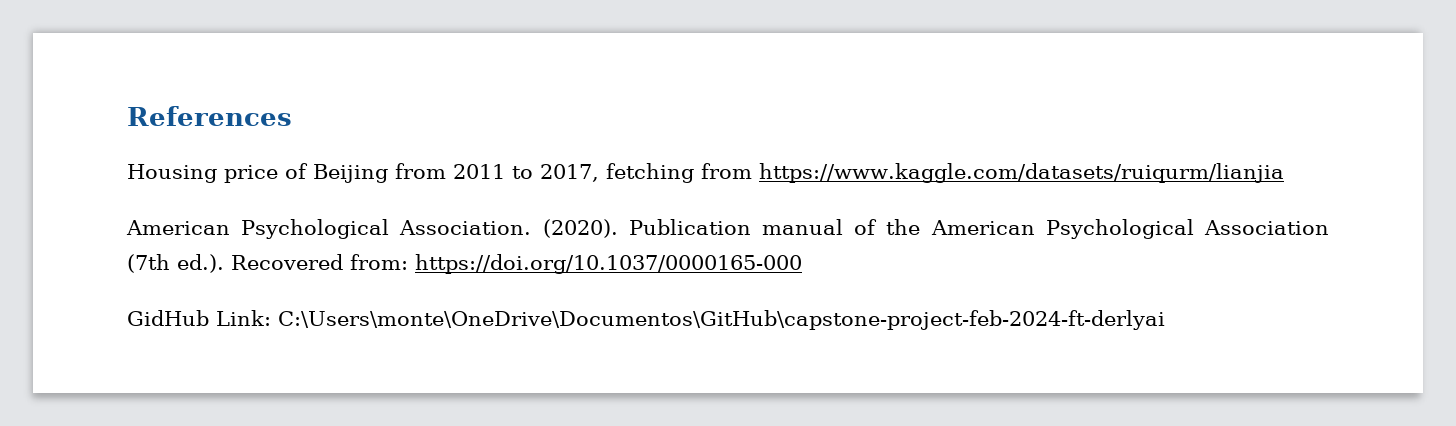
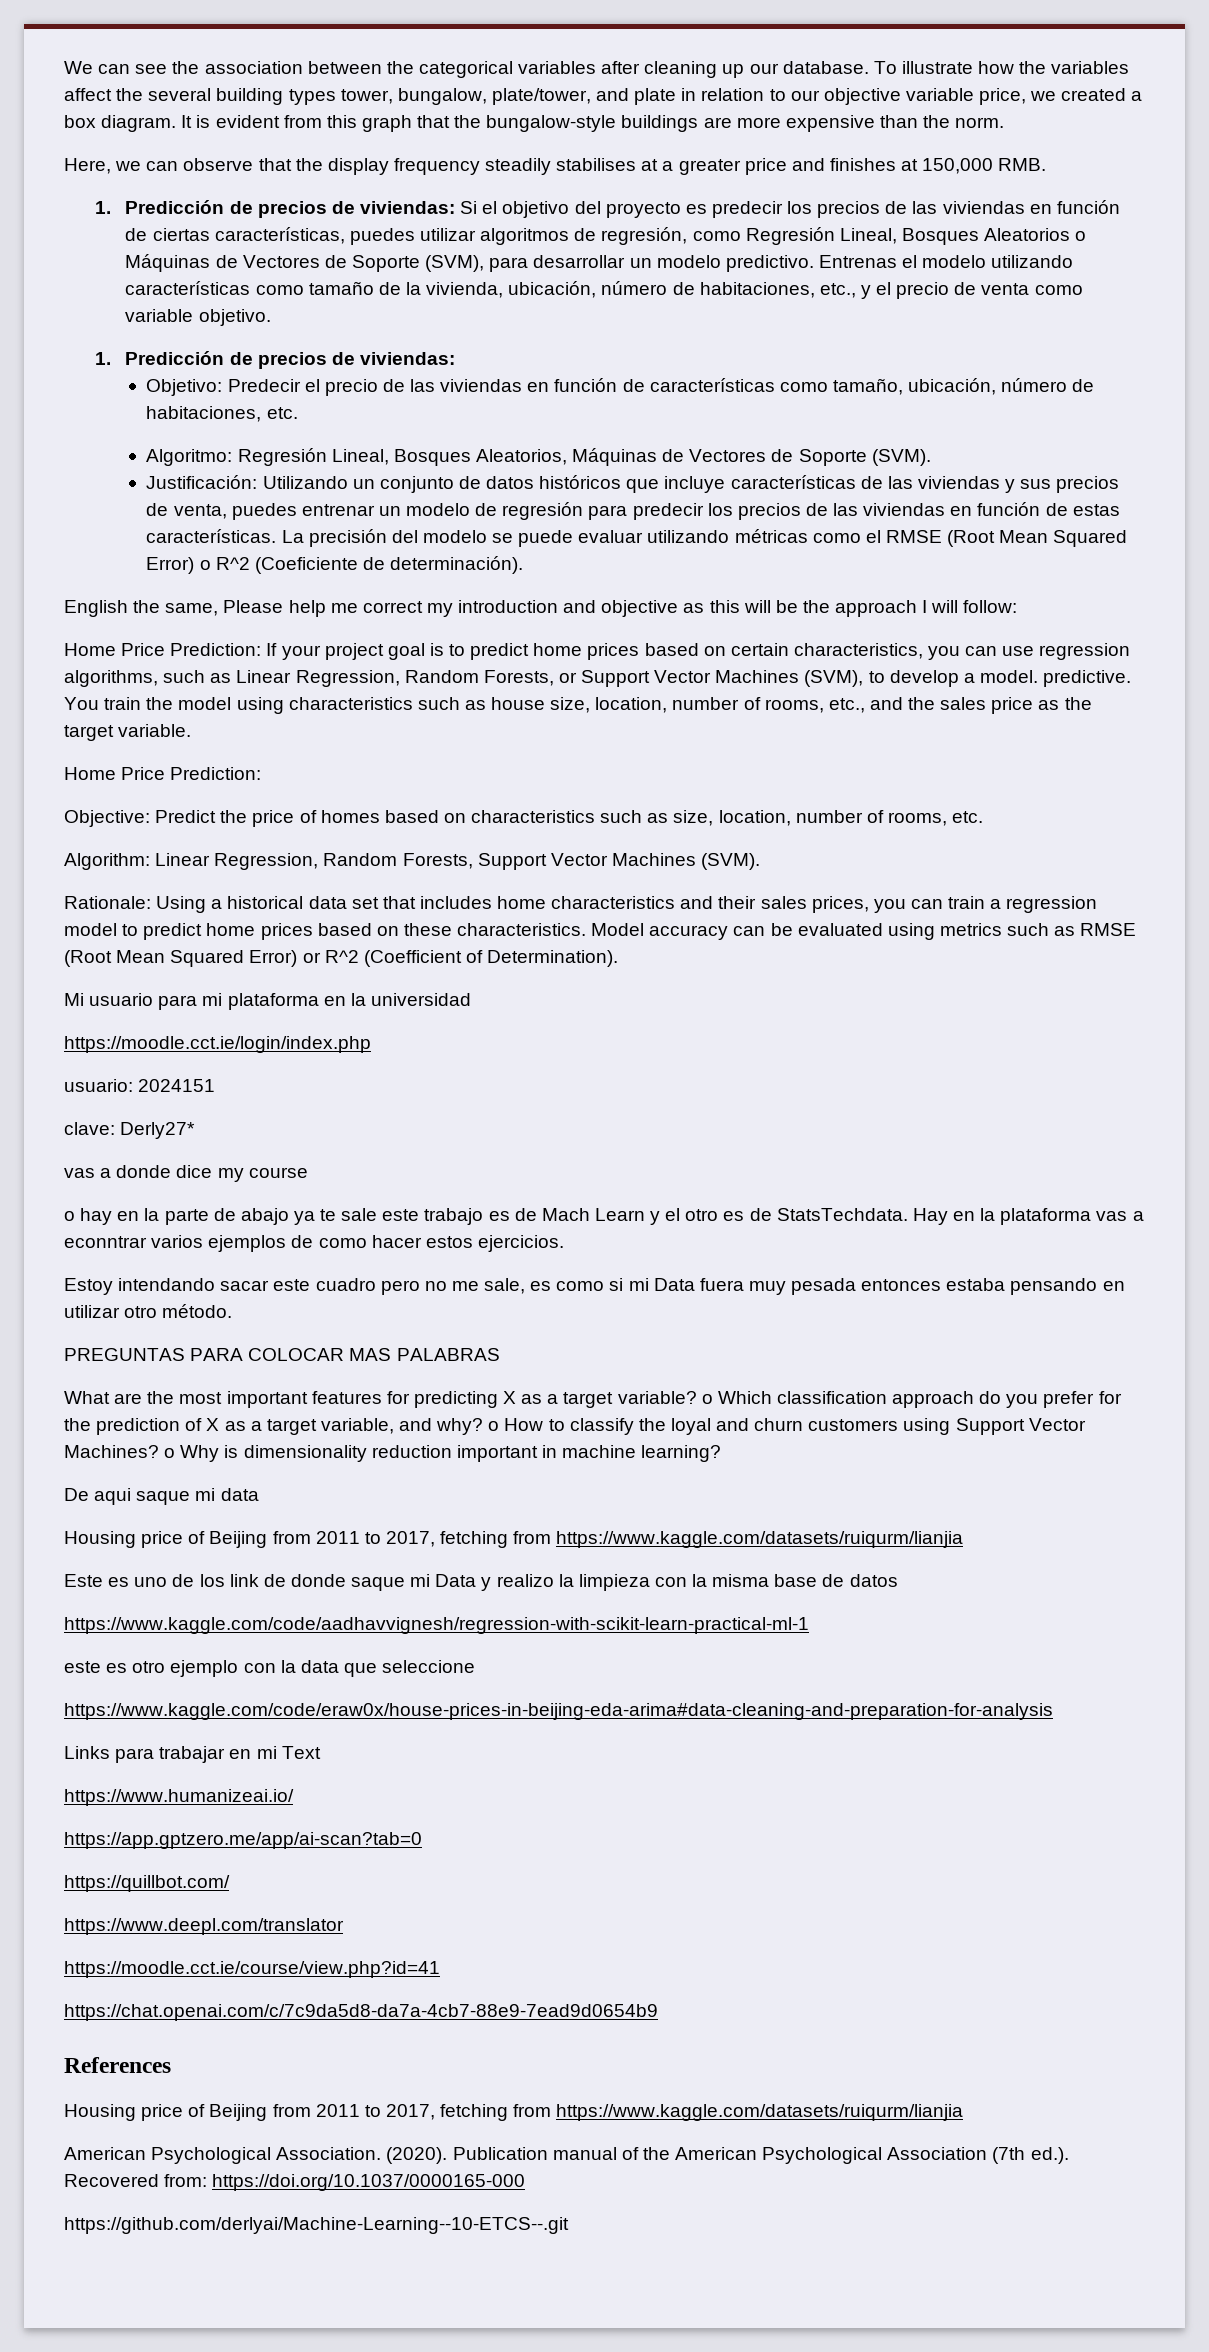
+ We can see the association between the categorical variables after cleaning up our database. To illustrate how the variables affect the several building types tower, bungalow, plate/tower, and plate in relation to our objective variable price, we created a box diagram. It is evident from this graph that the bungalow-style buildings are more expensive than the norm.
+ Here, we can observe that the display frequency steadily stabilises at a greater price and finishes at 150,000 RMB.
+ 1. Predicción de precios de viviendas: Si el objetivo del proyecto es predecir los precios de las viviendas en función de ciertas características, puedes utilizar algoritmos de regresión, como Regresión Lineal, Bosques Aleatorios o Máquinas de Vectores de Soporte (SVM), para desarrollar un modelo predictivo. Entrenas el modelo utilizando características como tamaño de la vivienda, ubicación, número de habitaciones, etc., y el precio de venta como variable objetivo.
+ 1. Predicción de precios de viviendas:
+ Objetivo: Predecir el precio de las viviendas en función de características como tamaño, ubicación, número de habitaciones, etc.
+ Algoritmo: Regresión Lineal, Bosques Aleatorios, Máquinas de Vectores de Soporte (SVM).
+ Justificación: Utilizando un conjunto de datos históricos que incluye características de las viviendas y sus precios de venta, puedes entrenar un modelo de regresión para predecir los precios de las viviendas en función de estas características. La precisión del modelo se puede evaluar utilizando métricas como el RMSE (Root Mean Squared Error) o R^2 (Coeficiente de determinación).
+ English the same, Please help me correct my introduction and objective as this will be the approach I will follow:
+ Home Price Prediction: If your project goal is to predict home prices based on certain characteristics, you can use regression algorithms, such as Linear Regression, Random Forests, or Support Vector Machines (SVM), to develop a model. predictive. You train the model using characteristics such as house size, location, number of rooms, etc., and the sales price as the target variable.
+ Home Price Prediction:
+ Objective: Predict the price of homes based on characteristics such as size, location, number of rooms, etc.
+ Algorithm: Linear Regression, Random Forests, Support Vector Machines (SVM).
+ Rationale: Using a historical data set that includes home characteristics and their sales prices, you can train a regression model to predict home prices based on these characteristics. Model accuracy can be evaluated using metrics such as RMSE (Root Mean Squared Error) or R^2 (Coefficient of Determination).
+ Mi usuario para mi plataforma en la universidad
+ https://moodle.cct.ie/login/index.php
+ usuario: 2024151
+ clave: Derly27*
+ vas a donde dice my course
+ o hay en la parte de abajo ya te sale este trabajo es de Mach Learn y el otro es de StatsTechdata. Hay en la plataforma vas a econntrar varios ejemplos de como hacer estos ejercicios.
+ Estoy intendando sacar este cuadro pero no me sale, es como si mi Data fuera muy pesada entonces estaba pensando en utilizar otro método.
+ PREGUNTAS PARA COLOCAR MAS PALABRAS
+ What are the most important features for predicting X as a target variable? o Which classification approach do you prefer for the prediction of X as a target variable, and why? o How to classify the loyal and churn customers using Support Vector Machines? o Why is dimensionality reduction important in machine learning?
+ De aqui saque mi data
+ Housing price of Beijing from 2011 to 2017, fetching from https://www.kaggle.com/datasets/ruiqurm/lianjia
+ Este es uno de los link de donde saque mi Data y realizo la limpieza con la misma base de datos
+ https://www.kaggle.com/code/aadhavvignesh/regression-with-scikit-learn-practical-ml-1
+ este es otro ejemplo con la data que seleccione
+ https://www.kaggle.com/code/eraw0x/house-prices-in-beijing-eda-arima#data-cleaning-and-preparation-for-analysis
+ Links para trabajar en mi Text
+ https://www.humanizeai.io/
+ https://app.gptzero.me/app/ai-scan?tab=0
+ https://quillbot.com/
+ https://www.deepl.com/translator
+ https://moodle.cct.ie/course/view.php?id=41
+ https://chat.openai.com/c/7c9da5d8-da7a-4cb7-88e9-7ead9d0654b9
- GidHub Link: C:\Users\monte\OneDrive\Documentos\GitHub\capstone-project-feb-2024-ft-derlyai
+ https://github.com/derlyai/Machine-Learning--10-ETCS--.git

